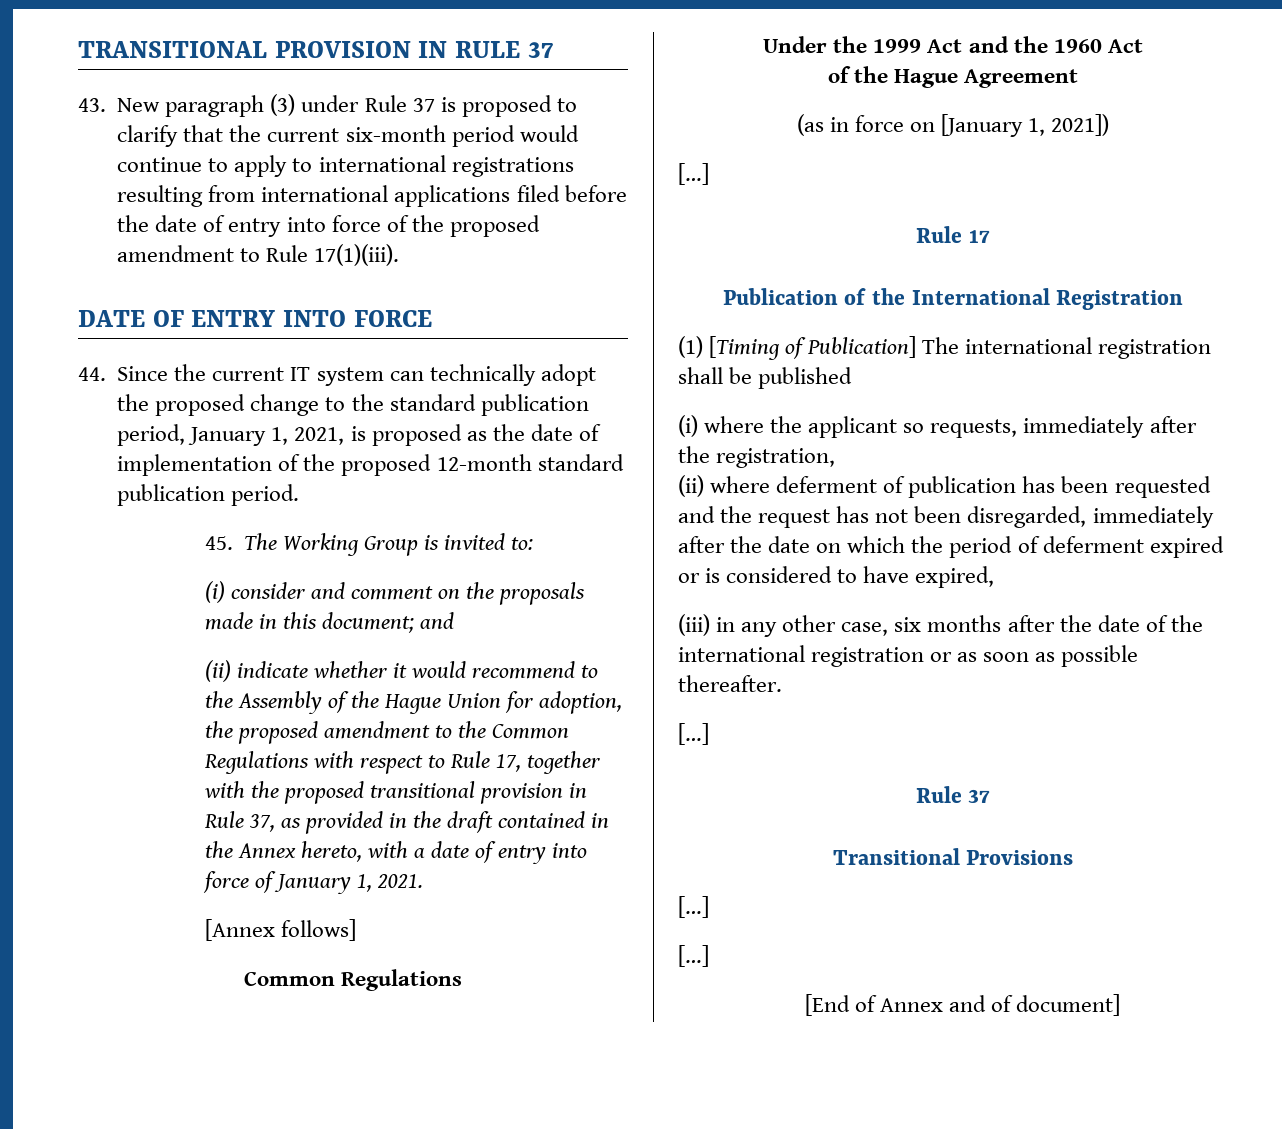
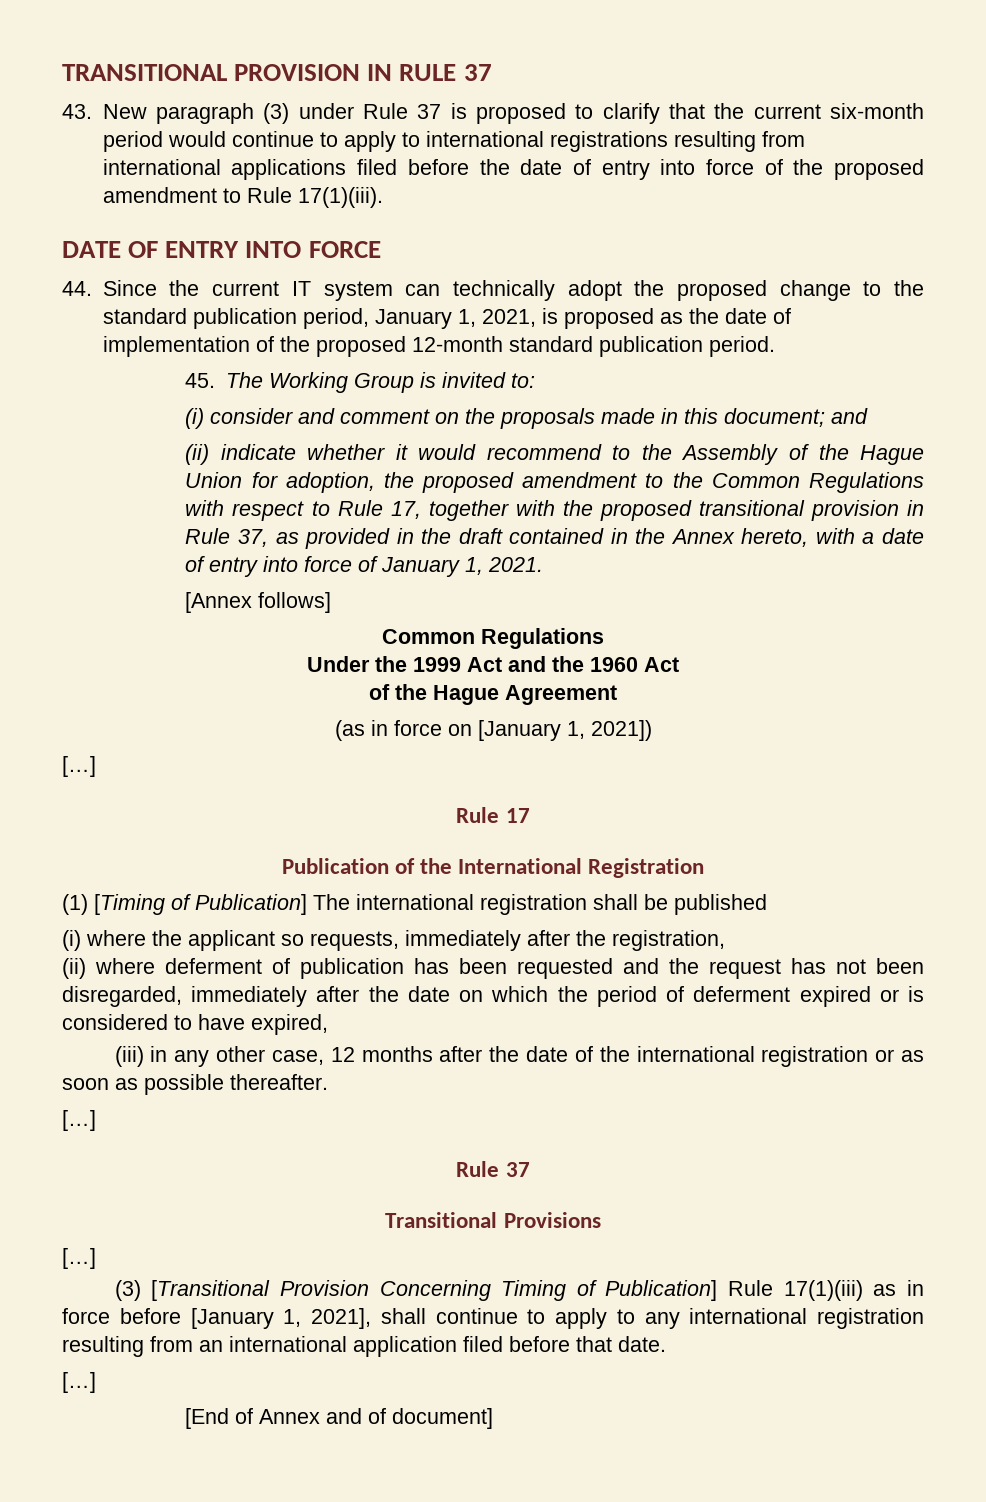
- (iii) in any other case, six months after the date of the international registration or as soon as possible thereafter.
+ (iii) in any other case, 12 months after the date of the international registration or as soon as possible thereafter.
+ (3) [Transitional Provision Concerning Timing of Publication] Rule 17(1)(iii) as in force before [January 1, 2021], shall continue to apply to any international registration resulting from an international application filed before that date.

